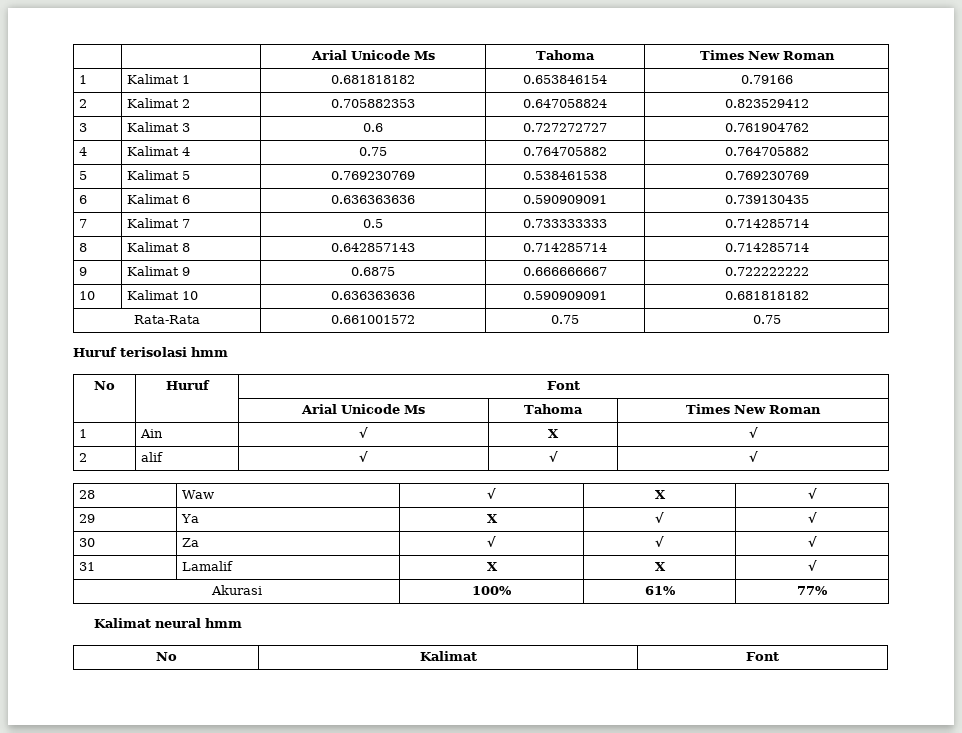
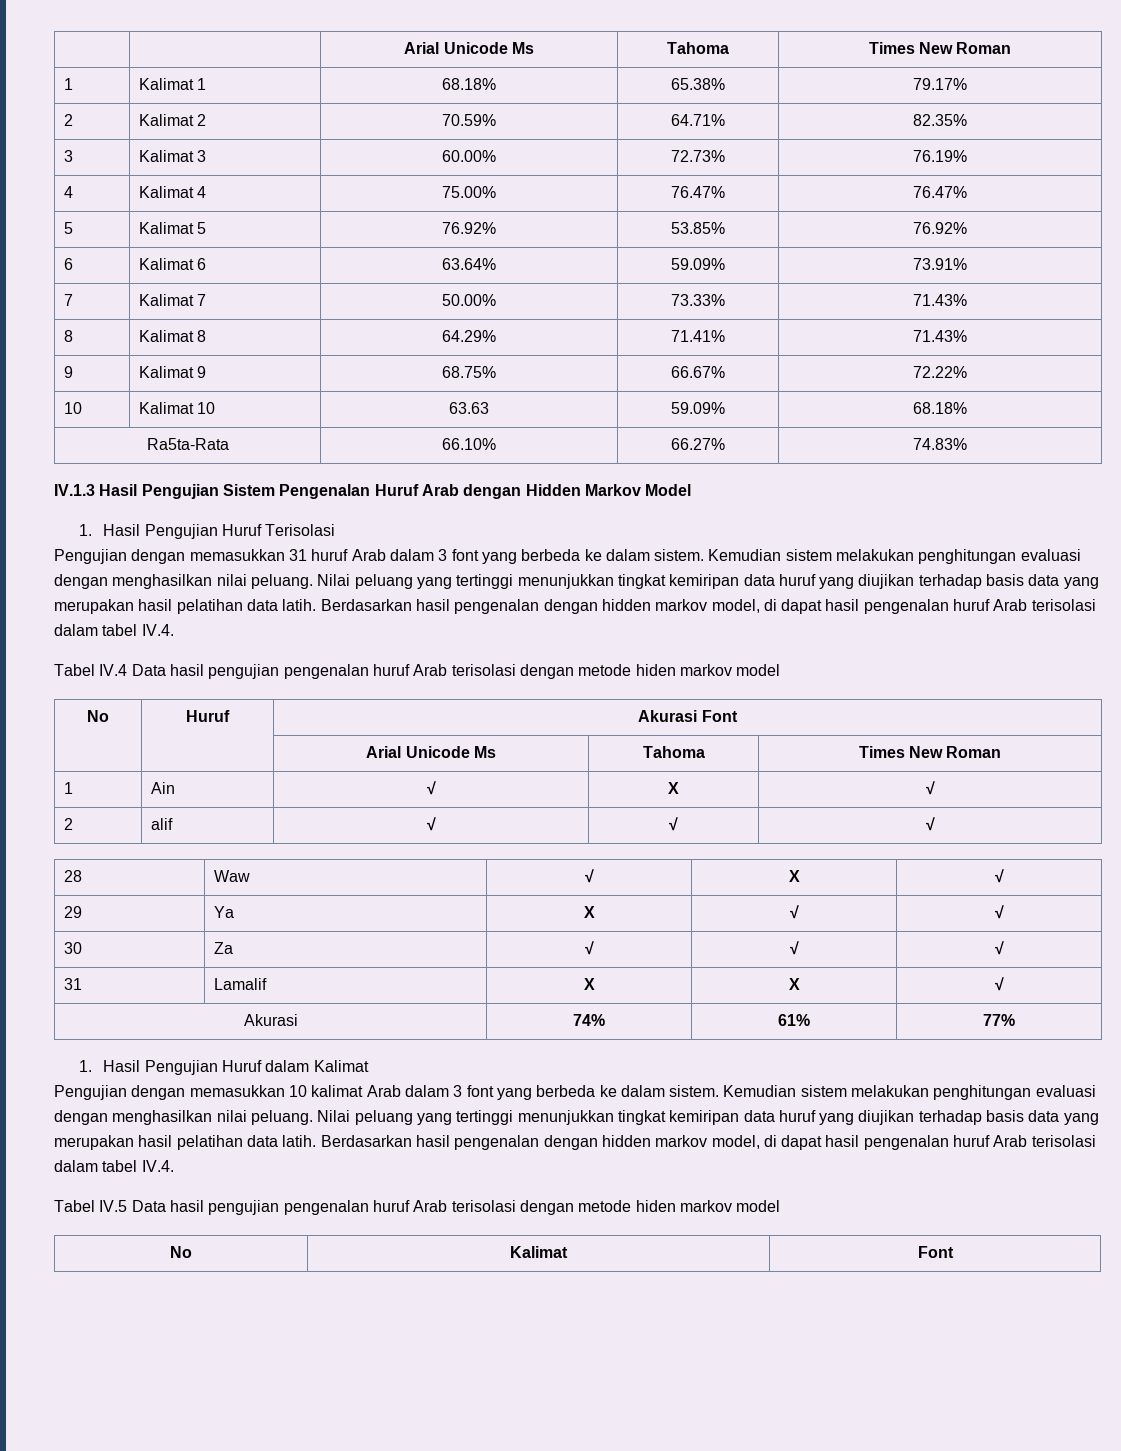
- 1 | Kalimat 1 | 0.681818182 | 0.653846154 | 0.79166
+ 1 | Kalimat 1 | 68.18% | 65.38% | 79.17%
- 2 | Kalimat 2 | 0.705882353 | 0.647058824 | 0.823529412
+ 2 | Kalimat 2 | 70.59% | 64.71% | 82.35%
- 3 | Kalimat 3 | 0.6 | 0.727272727 | 0.761904762
+ 3 | Kalimat 3 | 60.00% | 72.73% | 76.19%
- 4 | Kalimat 4 | 0.75 | 0.764705882 | 0.764705882
+ 4 | Kalimat 4 | 75.00% | 76.47% | 76.47%
- 5 | Kalimat 5 | 0.769230769 | 0.538461538 | 0.769230769
+ 5 | Kalimat 5 | 76.92% | 53.85% | 76.92%
- 6 | Kalimat 6 | 0.636363636 | 0.590909091 | 0.739130435
+ 6 | Kalimat 6 | 63.64% | 59.09% | 73.91%
- 7 | Kalimat 7 | 0.5 | 0.733333333 | 0.714285714
+ 7 | Kalimat 7 | 50.00% | 73.33% | 71.43%
- 8 | Kalimat 8 | 0.642857143 | 0.714285714 | 0.714285714
+ 8 | Kalimat 8 | 64.29% | 71.41% | 71.43%
- 9 | Kalimat 9 | 0.6875 | 0.666666667 | 0.722222222
+ 9 | Kalimat 9 | 68.75% | 66.67% | 72.22%
- 10 | Kalimat 10 | 0.636363636 | 0.590909091 | 0.681818182
- Rata-Rata | 0.661001572 | 0.75 | 0.75
- Huruf terisolasi hmm
+ 10 | Kalimat 10 | 63.63 | 59.09% | 68.18%
+ Ra5ta-Rata | 66.10% | 66.27% | 74.83%
+ IV.1.3 Hasil Pengujian Sistem Pengenalan Huruf Arab dengan Hidden Markov Model
+ 1. Hasil Pengujian Huruf Terisolasi
+ Pengujian dengan memasukkan 31 huruf Arab dalam 3 font yang berbeda ke dalam sistem. Kemudian sistem melakukan penghitungan evaluasi dengan menghasilkan nilai peluang. Nilai peluang yang tertinggi menunjukkan tingkat kemiripan data huruf yang diujikan terhadap basis data yang merupakan hasil pelatihan data latih. Berdasarkan hasil pengenalan dengan hidden markov model, di dapat hasil pengenalan huruf Arab terisolasi dalam tabel IV.4.
+ Tabel IV.4 Data hasil pengujian pengenalan huruf Arab terisolasi dengan metode hiden markov model
- No | Huruf | Font
+ No | Huruf | Akurasi Font
- Akurasi | 100% | 61% | 77%
+ Akurasi | 74% | 61% | 77%
- Kalimat neural hmm
+ 1. Hasil Pengujian Huruf dalam Kalimat
+ Pengujian dengan memasukkan 10 kalimat Arab dalam 3 font yang berbeda ke dalam sistem. Kemudian sistem melakukan penghitungan evaluasi dengan menghasilkan nilai peluang. Nilai peluang yang tertinggi menunjukkan tingkat kemiripan data huruf yang diujikan terhadap basis data yang merupakan hasil pelatihan data latih. Berdasarkan hasil pengenalan dengan hidden markov model, di dapat hasil pengenalan huruf Arab terisolasi dalam tabel IV.4.
+ Tabel IV.5 Data hasil pengujian pengenalan huruf Arab terisolasi dengan metode hiden markov model

